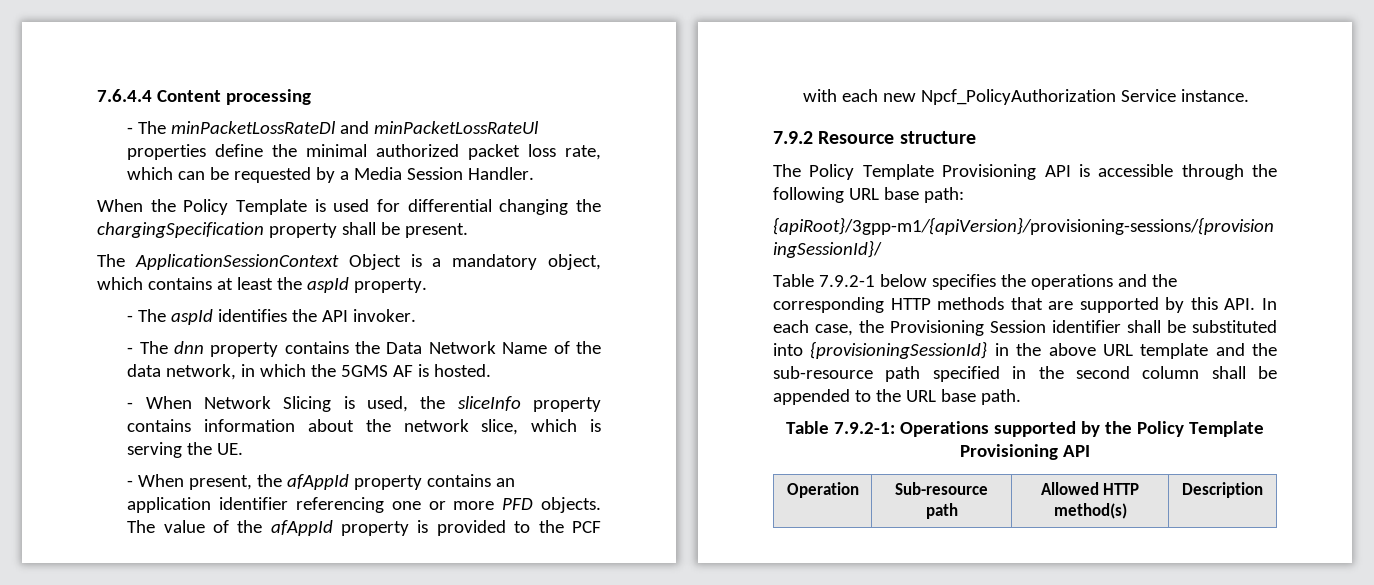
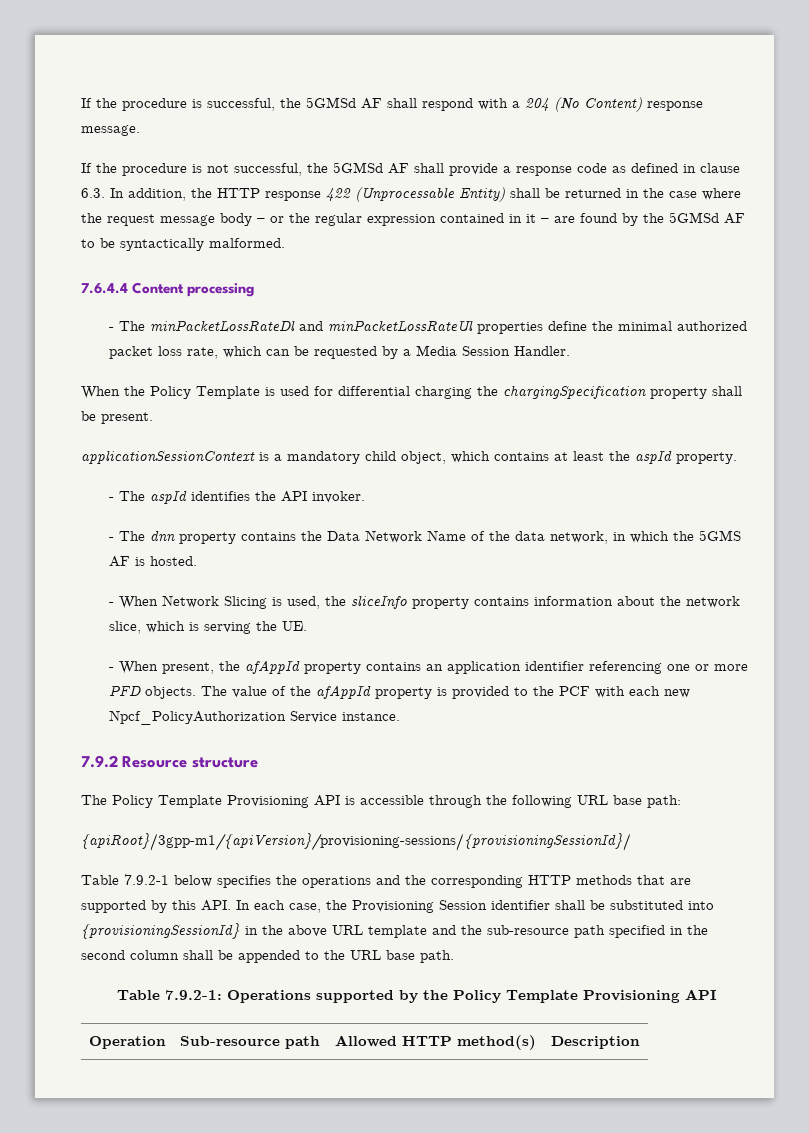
+ If the procedure is successful, the 5GMSd AF shall respond with a 204 (No Content) response message.
+ If the procedure is not successful, the 5GMSd AF shall provide a response code as defined in clause 6.3. In addition, the HTTP response 422 (Unprocessable Entity) shall be returned in the case where the request message body – or the regular expression contained in it – are found by the 5GMSd AF to be syntactically malformed.
- When the Policy Template is used for differential changing the chargingSpecification property shall be present.
+ When the Policy Template is used for differential charging the chargingSpecification property shall be present.
- The ApplicationSessionContext Object is a mandatory object, which contains at least the aspId property.
+ applicationSessionContext is a mandatory child object, which contains at least the aspId property.

